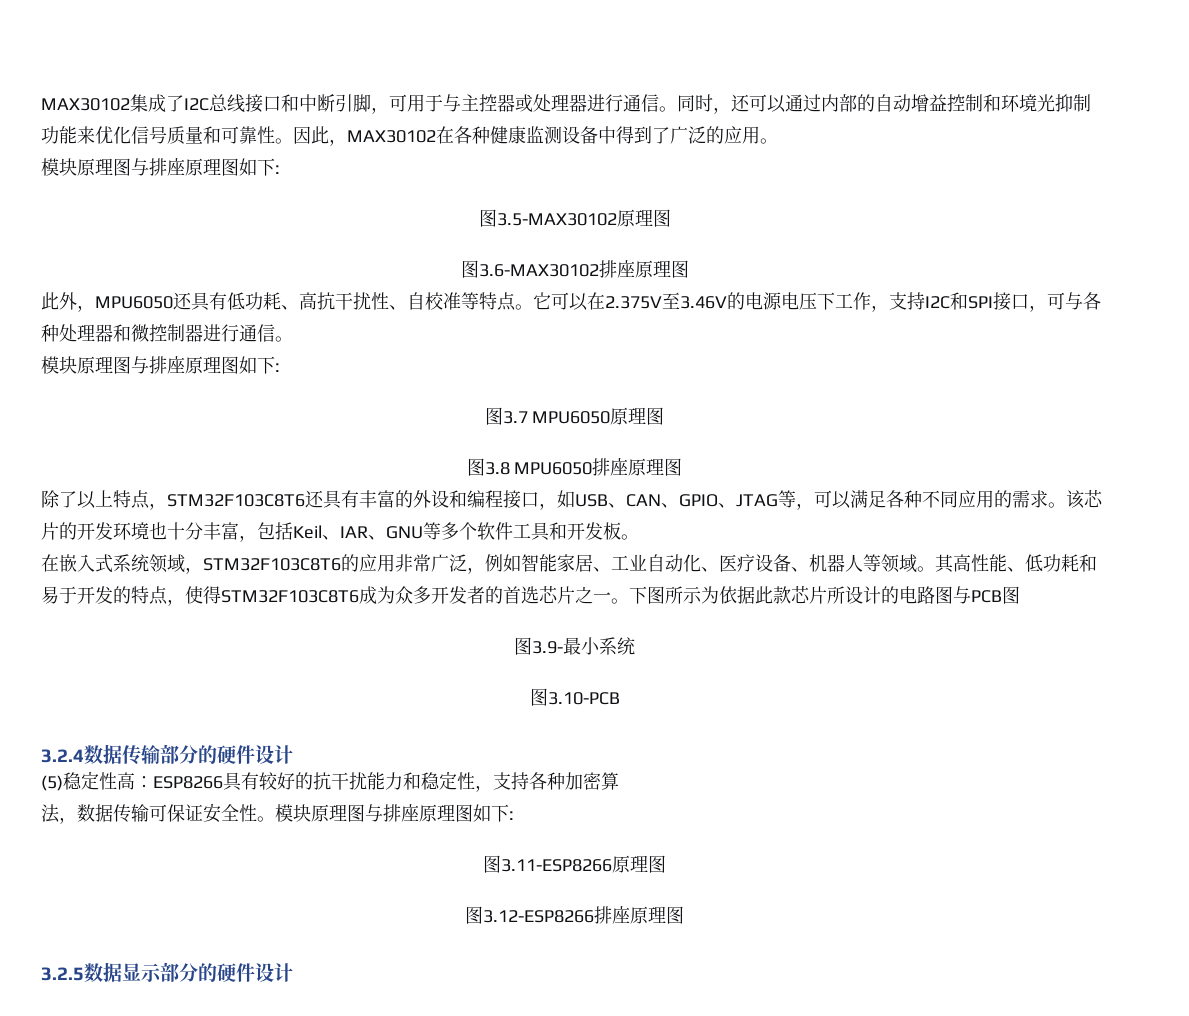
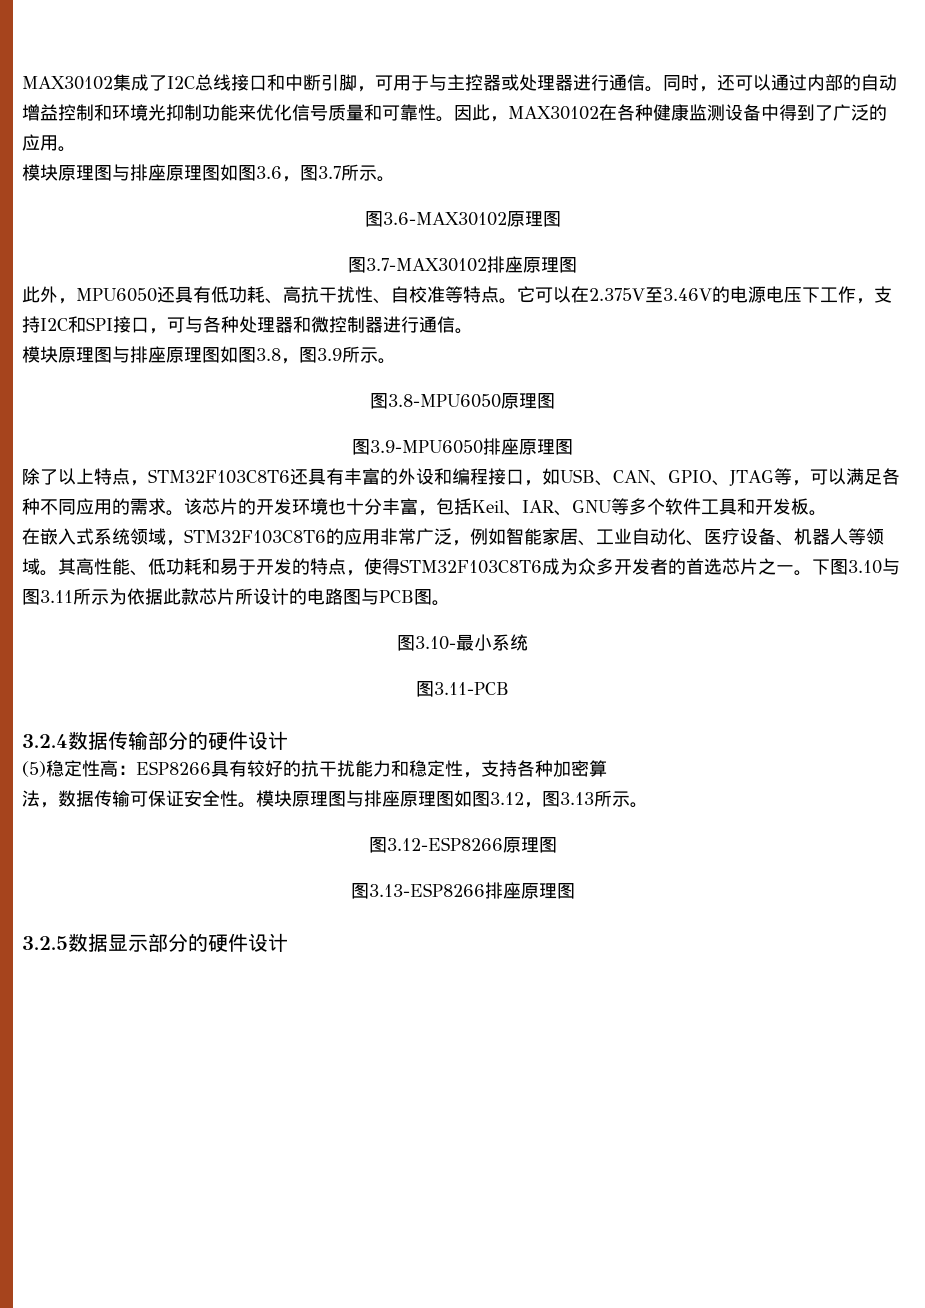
  因此，MAX30102在各种健康监测设备中得到了广泛的应用。
- 模块原理图与排座原理图如下:
- 图3.5-MAX30102原理图
- 图3.6-MAX30102排座原理图
+ 模块原理图与排座原理图如图3.6，图3.7所示。
+ 图3.6-MAX30102原理图
+ 图3.7-MAX30102排座原理图
  它可以在2.375V至3.46V的电源电压下工作，支持I2C和SPI接口，可与各种处理器和微控制器进行通信。
- 模块原理图与排座原理图如下:
- 图3.7 MPU6050原理图
- 图3.8 MPU6050排座原理图
+ 模块原理图与排座原理图如图3.8，图3.9所示。
+ 图3.8-MPU6050原理图
+ 图3.9-MPU6050排座原理图
- 下图所示为依据此款芯片所设计的电路图与PCB图
- 图3.9-最小系统
+ 下图3.10与图3.11所示为依据此款芯片所设计的电路图与PCB图。
+ 图3.10-最小系统
- 图3.10-PCB
+ 图3.11-PCB
- 法，数据传输可保证安全性。模块原理图与排座原理图如下:
- 图3.11-ESP8266原理图
- 图3.12-ESP8266排座原理图
+ 法，数据传输可保证安全性。模块原理图与排座原理图如图3.12，图3.13所示。
+ 图3.12-ESP8266原理图
+ 图3.13-ESP8266排座原理图

